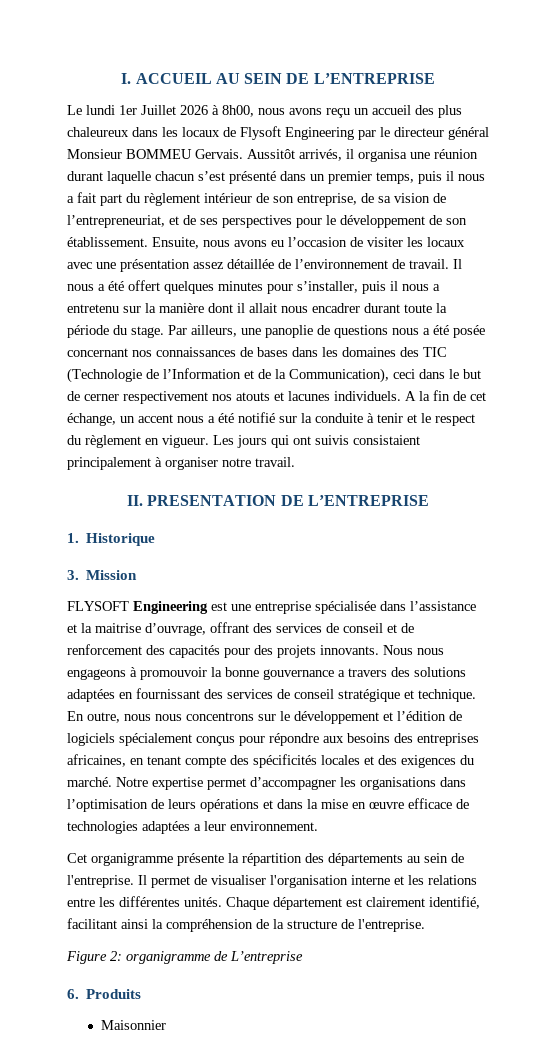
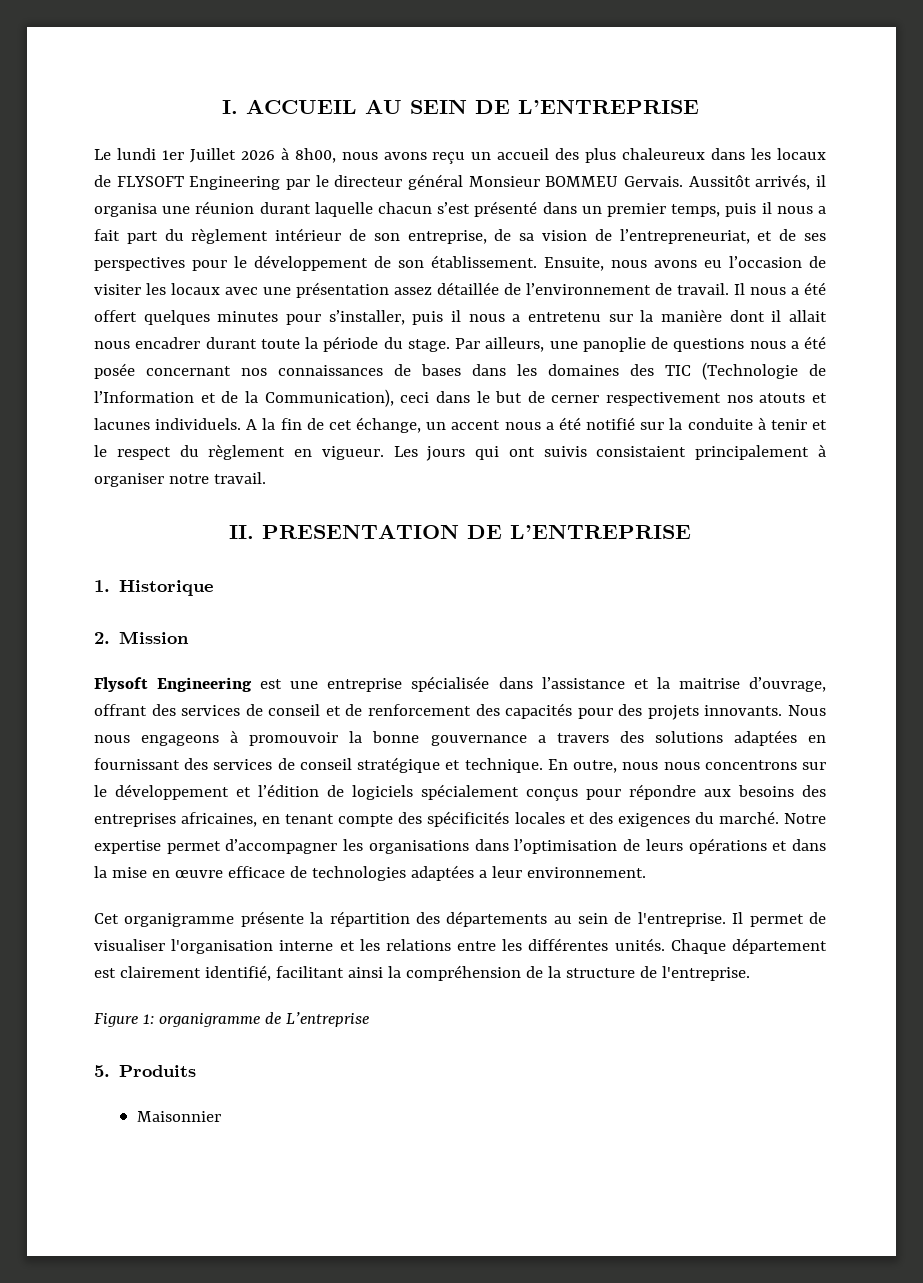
- Le lundi 1er Juillet 2026 à 8h00, nous avons reçu un accueil des plus chaleureux dans les locaux de Flysoft Engineering par le directeur général Monsieur BOMMEU Gervais.
+ Le lundi 1er Juillet 2026 à 8h00, nous avons reçu un accueil des plus chaleureux dans les locaux de FLYSOFT Engineering par le directeur général Monsieur BOMMEU Gervais.
- 3. Mission
+ 2. Mission
- FLYSOFT Engineering est une entreprise spécialisée dans l’assistance et la maitrise d’ouvrage, offrant des services de conseil et de renforcement des capacités pour des projets innovants.
+ Flysoft Engineering est une entreprise spécialisée dans l’assistance et la maitrise d’ouvrage, offrant des services de conseil et de renforcement des capacités pour des projets innovants.
- Figure 2: organigramme de L’entreprise
+ Figure 1: organigramme de L’entreprise
- 6. Produits
+ 5. Produits

